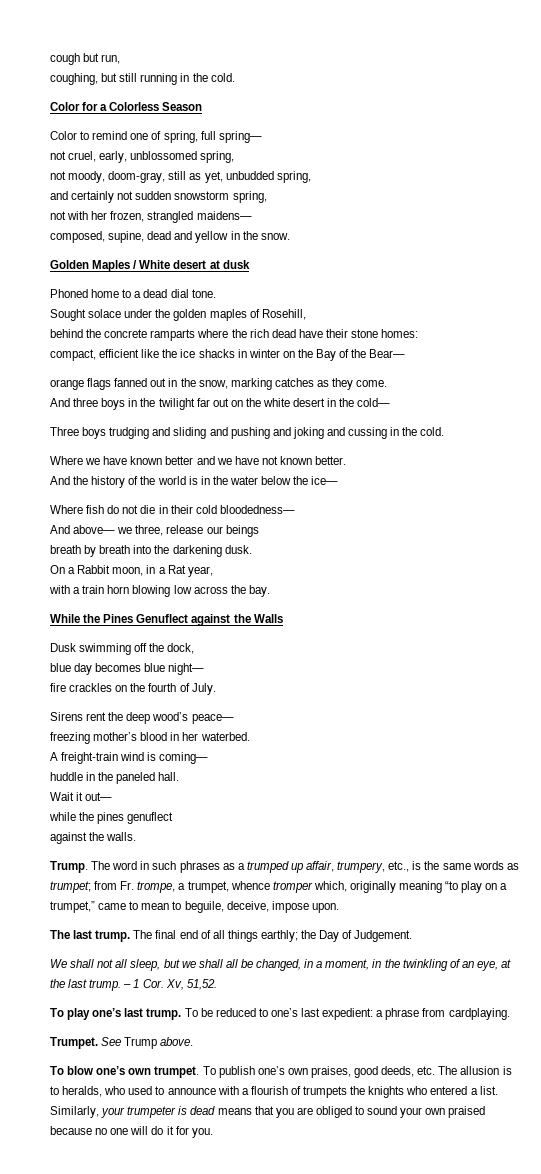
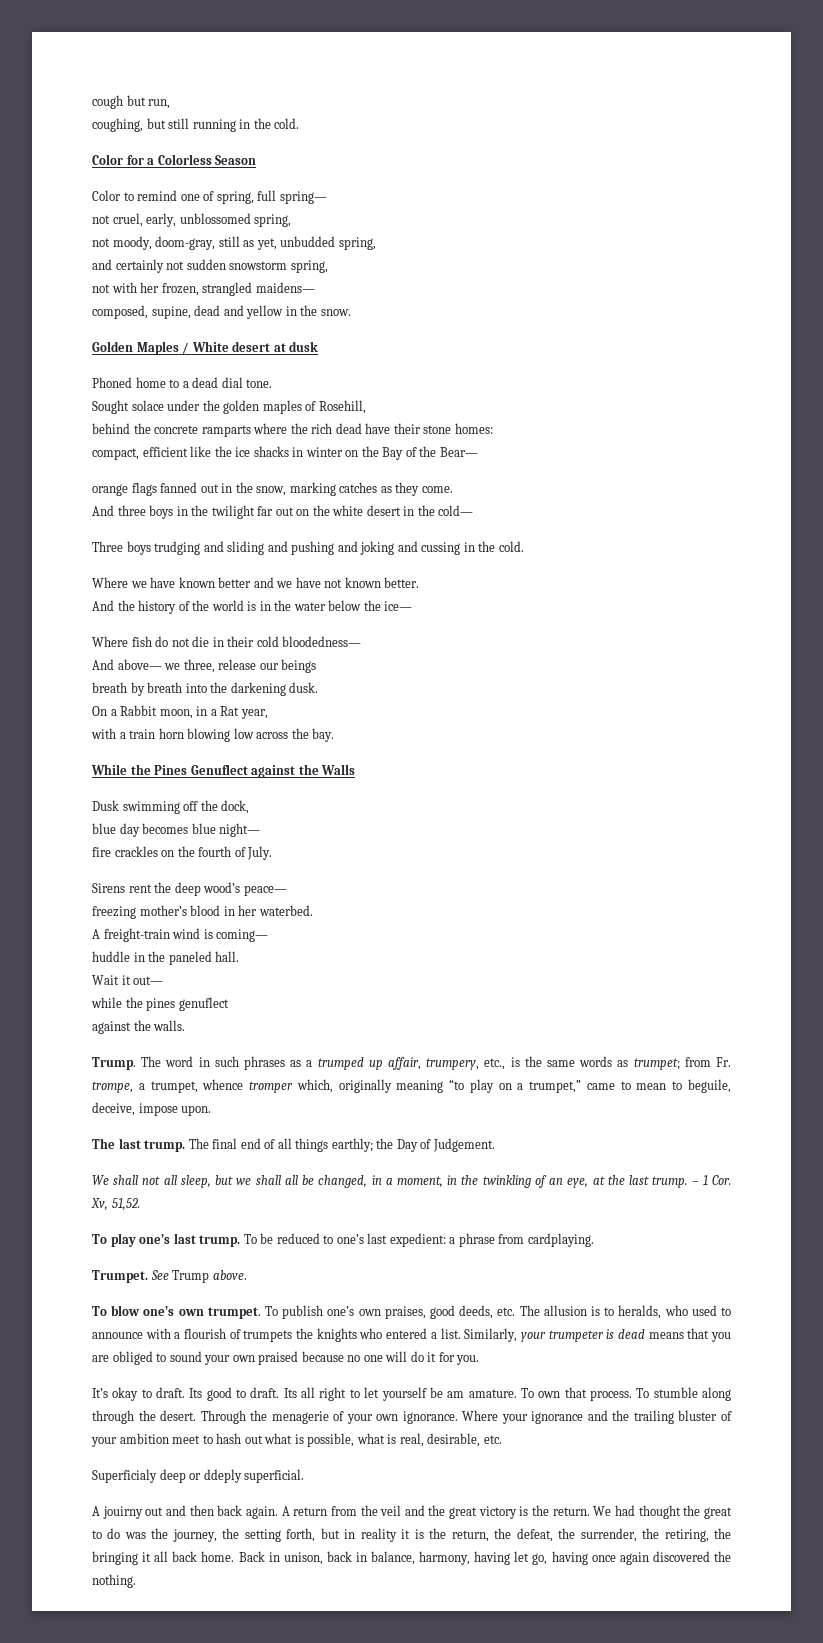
+ It’s okay to draft. Its good to draft. Its all right to let yourself be am amature. To own that process. To stumble along through the desert. Through the menagerie of your own ignorance. Where your ignorance and the trailing bluster of your ambition meet to hash out what is possible, what is real, desirable, etc.
+ Superficialy deep or ddeply superficial.
+ A jouirny out and then back again. A return from the veil and the great victory is the return. We had thought the great to do was the journey, the setting forth, but in reality it is the return, the defeat, the surrender, the retiring, the bringing it all back home. Back in unison, back in balance, harmony, having let go, having once again discovered the nothing.

